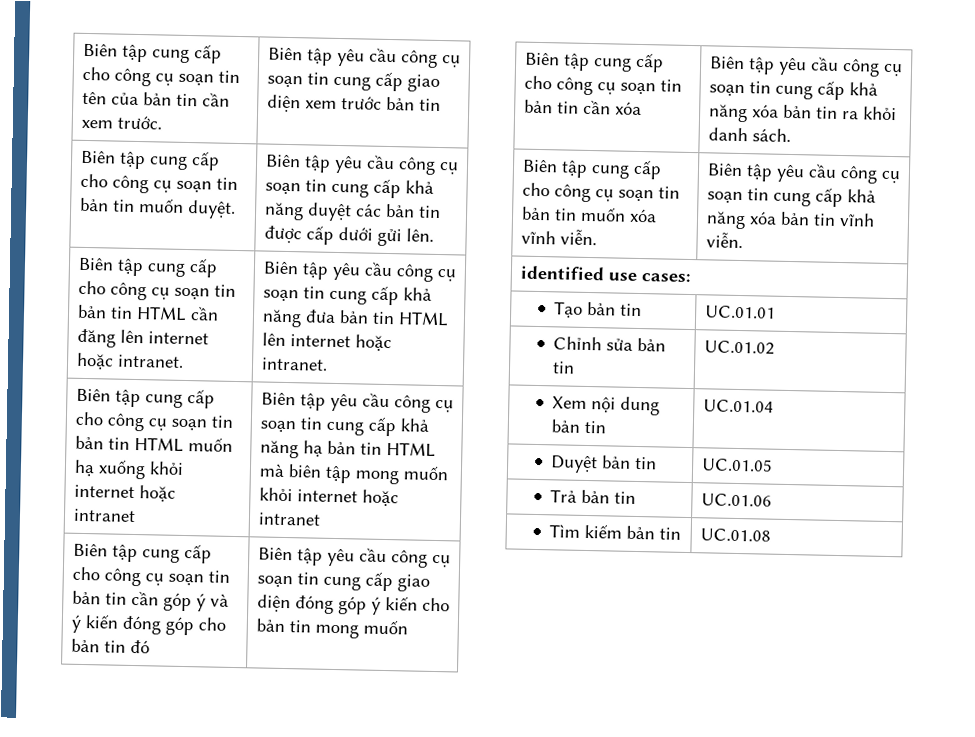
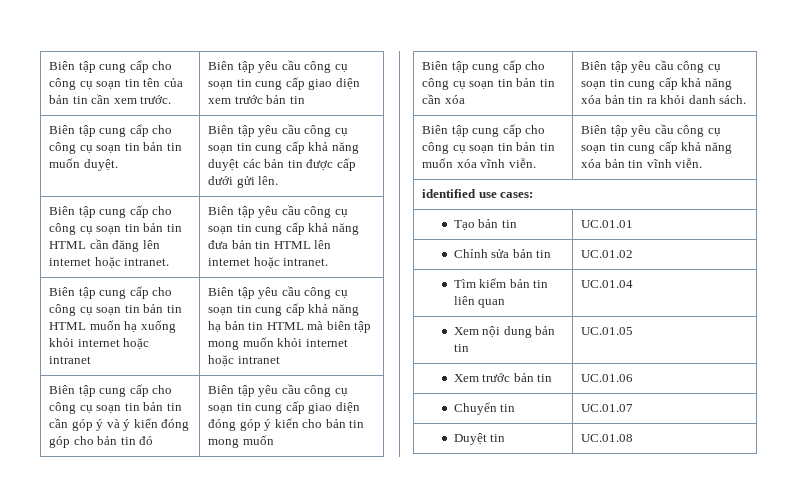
+ Tìm kiếm bản tin liên quan | UC.01.04
- Xem nội dung bản tin | UC.01.04
- Duyệt bản tin | UC.01.05
+ Xem nội dung bản tin | UC.01.05
- Trả bản tin | UC.01.06
+ Xem trước bản tin | UC.01.06
- Tìm kiếm bản tin | UC.01.08
+ Chuyển tin | UC.01.07
+ Duyệt tin | UC.01.08

